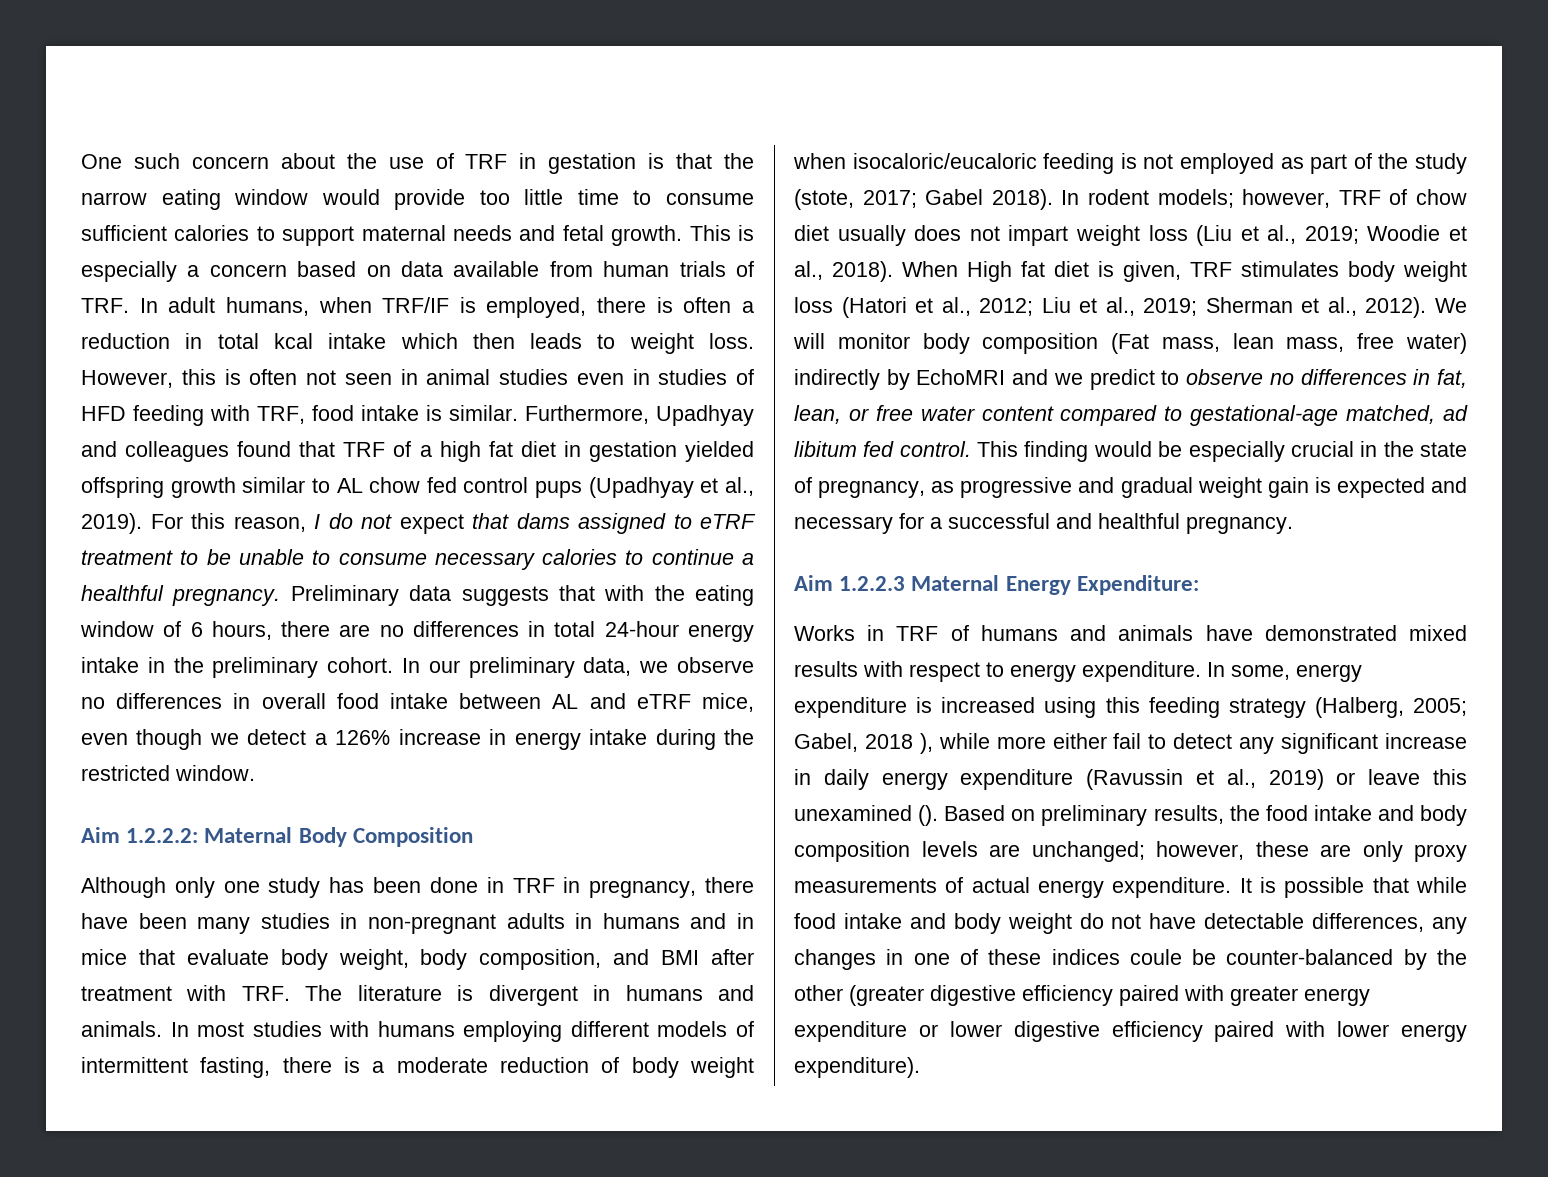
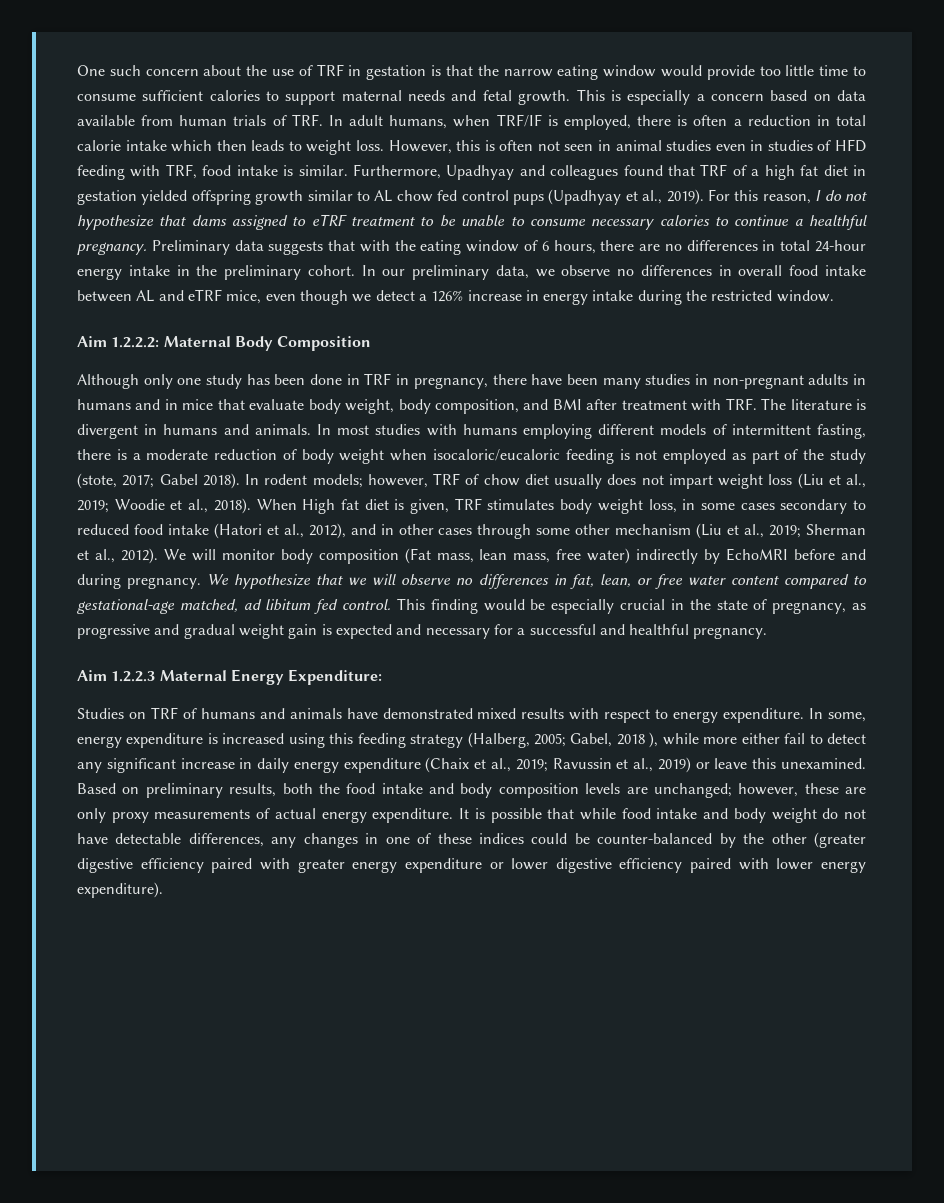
- This is especially a concern based on data available from human trials of TRF. In adult humans, when TRF/IF is employed, there is often a reduction in total kcal intake which then leads to weight loss.
+ This is especially a concern based on data available from human trials of TRF. In adult humans, when TRF/IF is employed, there is often a reduction in total calorie intake which then leads to weight loss.
- For this reason, I do not expect that dams assigned to eTRF treatment to be unable to consume necessary calories to continue a healthful pregnancy.
+ For this reason, I do not hypothesize that dams assigned to eTRF treatment to be unable to consume necessary calories to continue a healthful pregnancy.
- When High fat diet is given, TRF stimulates body weight loss (Hatori et al., 2012; Liu et al., 2019; Sherman et al., 2012).
+ When High fat diet is given, TRF stimulates body weight loss, in some cases secondary to reduced food intake (Hatori et al., 2012), and in other cases through some other mechanism (Liu et al., 2019; Sherman et al., 2012).
- We will monitor body composition (Fat mass, lean mass, free water) indirectly by EchoMRI and we predict to observe no differences in fat, lean, or free water content compared to gestational-age matched, ad libitum fed control.
+ We will monitor body composition (Fat mass, lean mass, free water) indirectly by EchoMRI before and during pregnancy. We hypothesize that we will observe no differences in fat, lean, or free water content compared to gestational-age matched, ad libitum fed control.
- Works in TRF of humans and animals have demonstrated mixed results with respect to energy expenditure.
+ Studies on TRF of humans and animals have demonstrated mixed results with respect to energy expenditure.
- In some, energy expenditure is increased using this feeding strategy (Halberg, 2005; Gabel, 2018 ), while more either fail to detect any significant increase in daily energy expenditure (Ravussin et al., 2019) or leave this unexamined ().
+ In some, energy expenditure is increased using this feeding strategy (Halberg, 2005; Gabel, 2018 ), while more either fail to detect any significant increase in daily energy expenditure (Chaix et al., 2019; Ravussin et al., 2019) or leave this unexamined.
- Based on preliminary results, the food intake and body composition levels are unchanged; however, these are only proxy measurements of actual energy expenditure.
+ Based on preliminary results, both the food intake and body composition levels are unchanged; however, these are only proxy measurements of actual energy expenditure.
- It is possible that while food intake and body weight do not have detectable differences, any changes in one of these indices coule be counter-balanced by the other (greater digestive efficiency paired with greater energy expenditure or lower digestive efficiency paired with lower energy expenditure).
+ It is possible that while food intake and body weight do not have detectable differences, any changes in one of these indices could be counter-balanced by the other (greater digestive efficiency paired with greater energy expenditure or lower digestive efficiency paired with lower energy expenditure).

